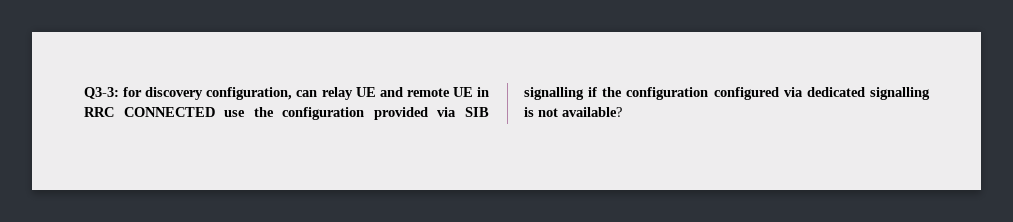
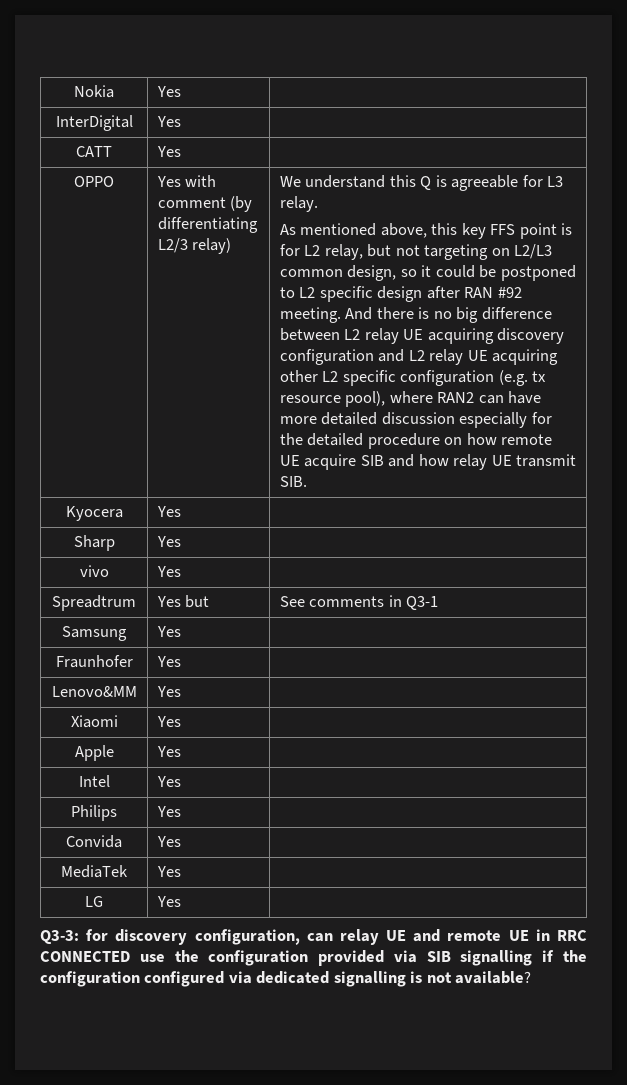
+ Nokia | Yes |
+ InterDigital | Yes |
+ CATT | Yes |
+ OPPO | Yes with comment (by differentiating L2/3 relay) | We understand this Q is agreeable for L3 relay.
+ As mentioned above, this key FFS point is for L2 relay, but not targeting on L2/L3 common design, so it could be postponed to L2 specific design after RAN #92 meeting. And there is no big difference between L2 relay UE acquiring discovery configuration and L2 relay UE acquiring other L2 specific configuration (e.g. tx resource pool), where RAN2 can have more detailed discussion especially for the detailed procedure on how remote UE acquire SIB and how relay UE transmit SIB.
+ Kyocera | Yes |
+ Sharp | Yes |
+ vivo | Yes |
+ Spreadtrum | Yes but | See comments in Q3-1
+ Samsung | Yes |
+ Fraunhofer | Yes |
+ Lenovo&MM | Yes |
+ Xiaomi | Yes |
+ Apple | Yes |
+ Intel | Yes |
+ Philips | Yes |
+ Convida | Yes |
+ MediaTek | Yes |
+ LG | Yes |

